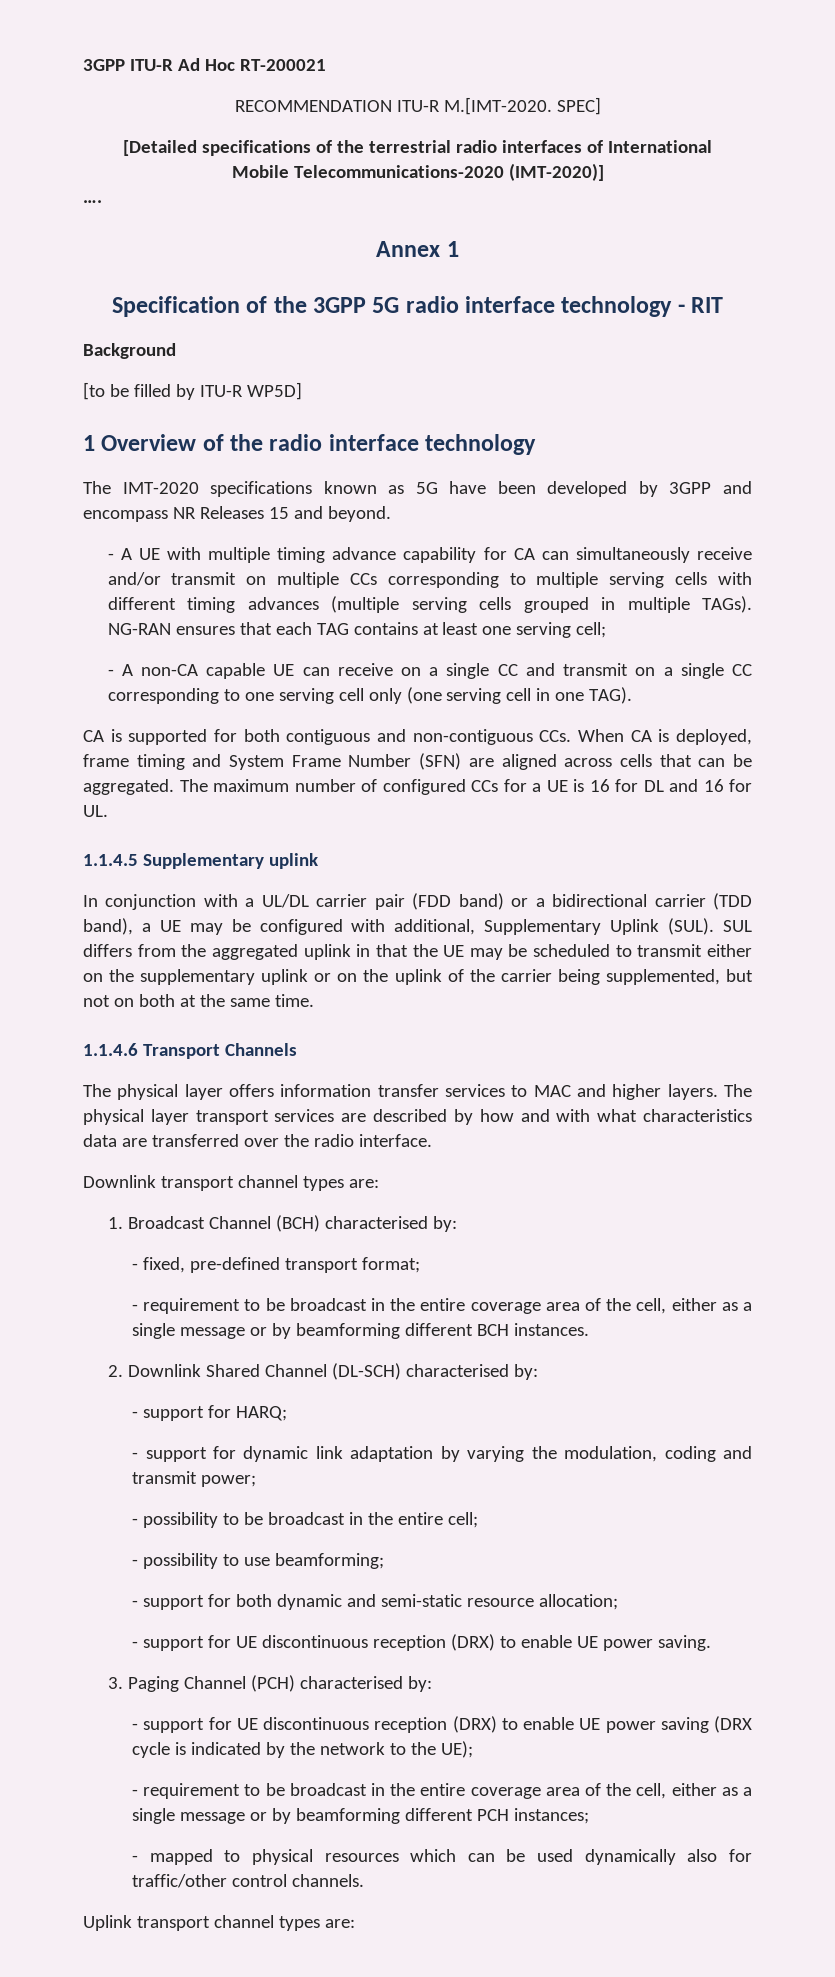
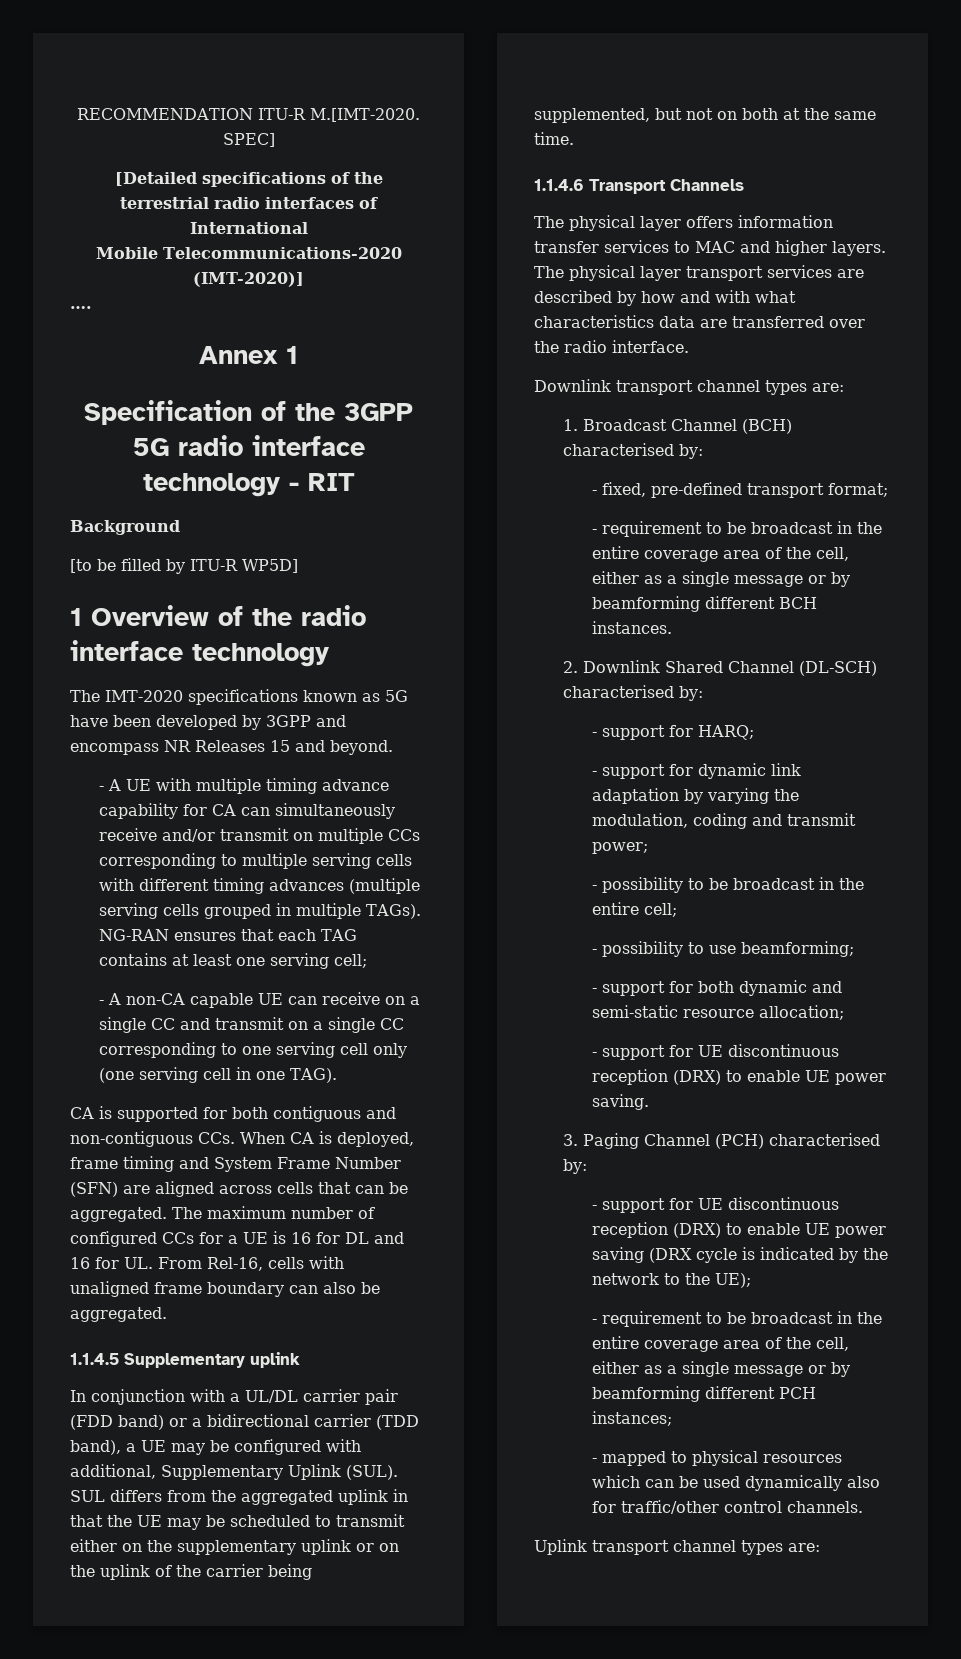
- 3GPP ITU-R Ad Hoc RT-200021
- The maximum number of configured CCs for a UE is 16 for DL and 16 for UL.
+ The maximum number of configured CCs for a UE is 16 for DL and 16 for UL. From Rel-16, cells with unaligned frame boundary can also be aggregated.

